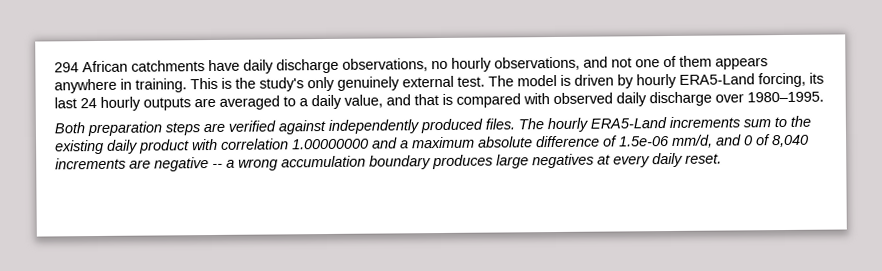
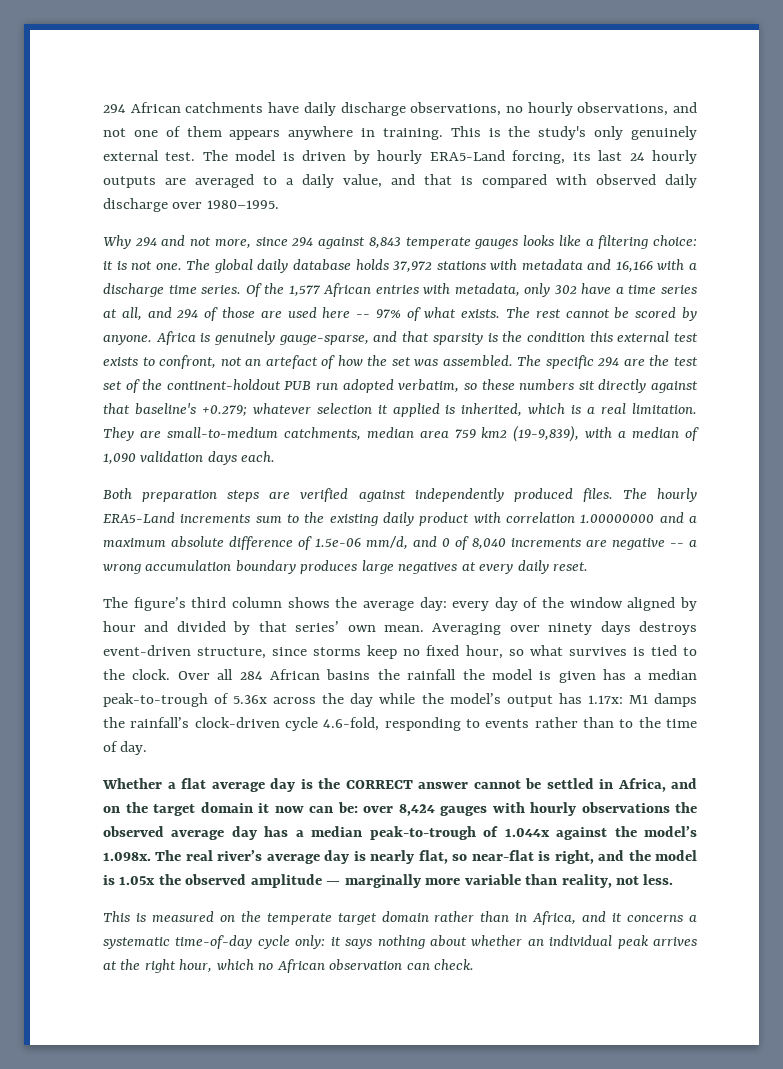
+ Why 294 and not more, since 294 against 8,843 temperate gauges looks like a filtering choice: it is not one. The global daily database holds 37,972 stations with metadata and 16,166 with a discharge time series. Of the 1,577 African entries with metadata, only 302 have a time series at all, and 294 of those are used here -- 97% of what exists. The rest cannot be scored by anyone. Africa is genuinely gauge-sparse, and that sparsity is the condition this external test exists to confront, not an artefact of how the set was assembled. The specific 294 are the test set of the continent-holdout PUB run adopted verbatim, so these numbers sit directly against that baseline's +0.279; whatever selection it applied is inherited, which is a real limitation. They are small-to-medium catchments, median area 759 km2 (19-9,839), with a median of 1,090 validation days each.
+ The figure’s third column shows the average day: every day of the window aligned by hour and divided by that series’ own mean. Averaging over ninety days destroys event-driven structure, since storms keep no fixed hour, so what survives is tied to the clock. Over all 284 African basins the rainfall the model is given has a median peak-to-trough of 5.36x across the day while the model’s output has 1.17x: M1 damps the rainfall’s clock-driven cycle 4.6-fold, responding to events rather than to the time of day.
+ Whether a flat average day is the CORRECT answer cannot be settled in Africa, and on the target domain it now can be: over 8,424 gauges with hourly observations the observed average day has a median peak-to-trough of 1.044x against the model’s 1.098x. The real river’s average day is nearly flat, so near-flat is right, and the model is 1.05x the observed amplitude — marginally more variable than reality, not less.
+ This is measured on the temperate target domain rather than in Africa, and it concerns a systematic time-of-day cycle only: it says nothing about whether an individual peak arrives at the right hour, which no African observation can check.

